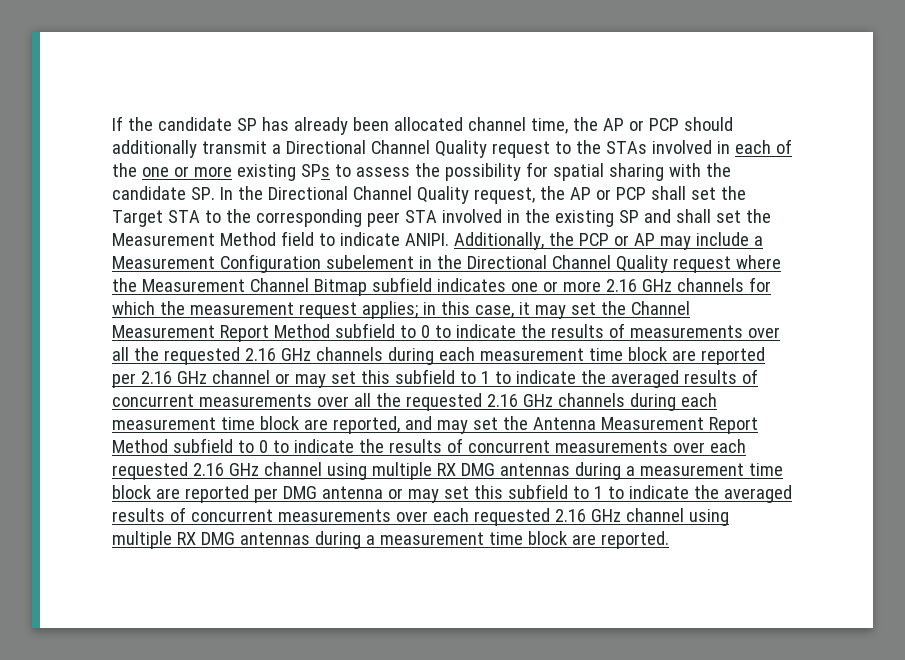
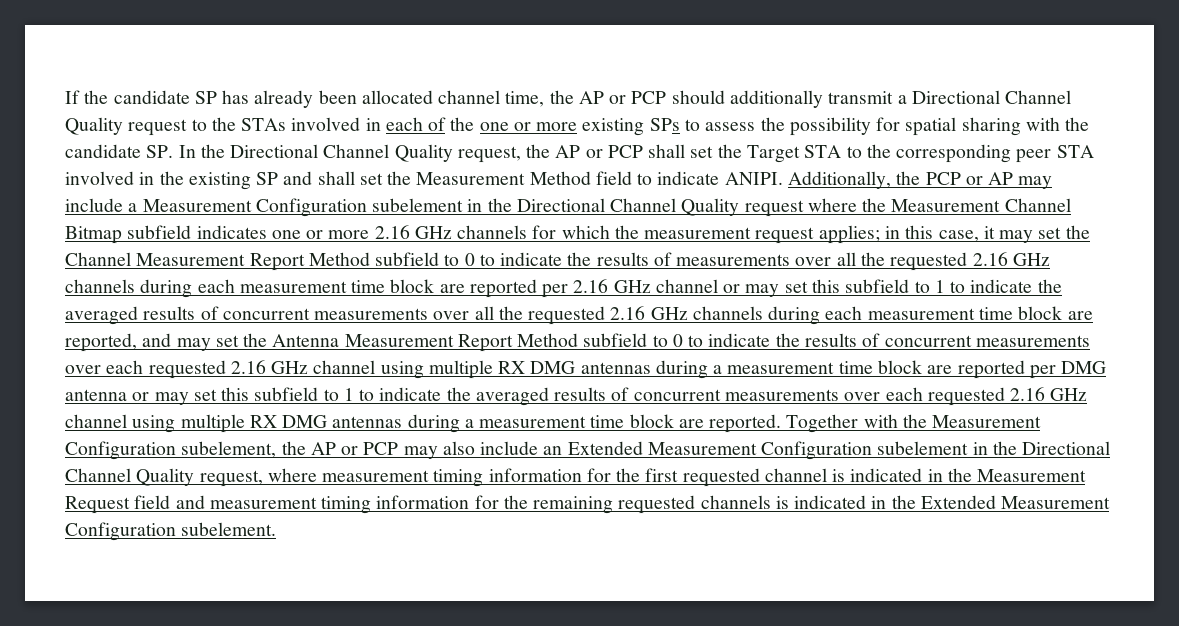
+ Together with the Measurement Configuration subelement, the AP or PCP may also include an Extended Measurement Configuration subelement in the Directional Channel Quality request, where measurement timing information for the first requested channel is indicated in the Measurement Request field and measurement timing information for the remaining requested channels is indicated in the Extended Measurement Configuration subelement.

